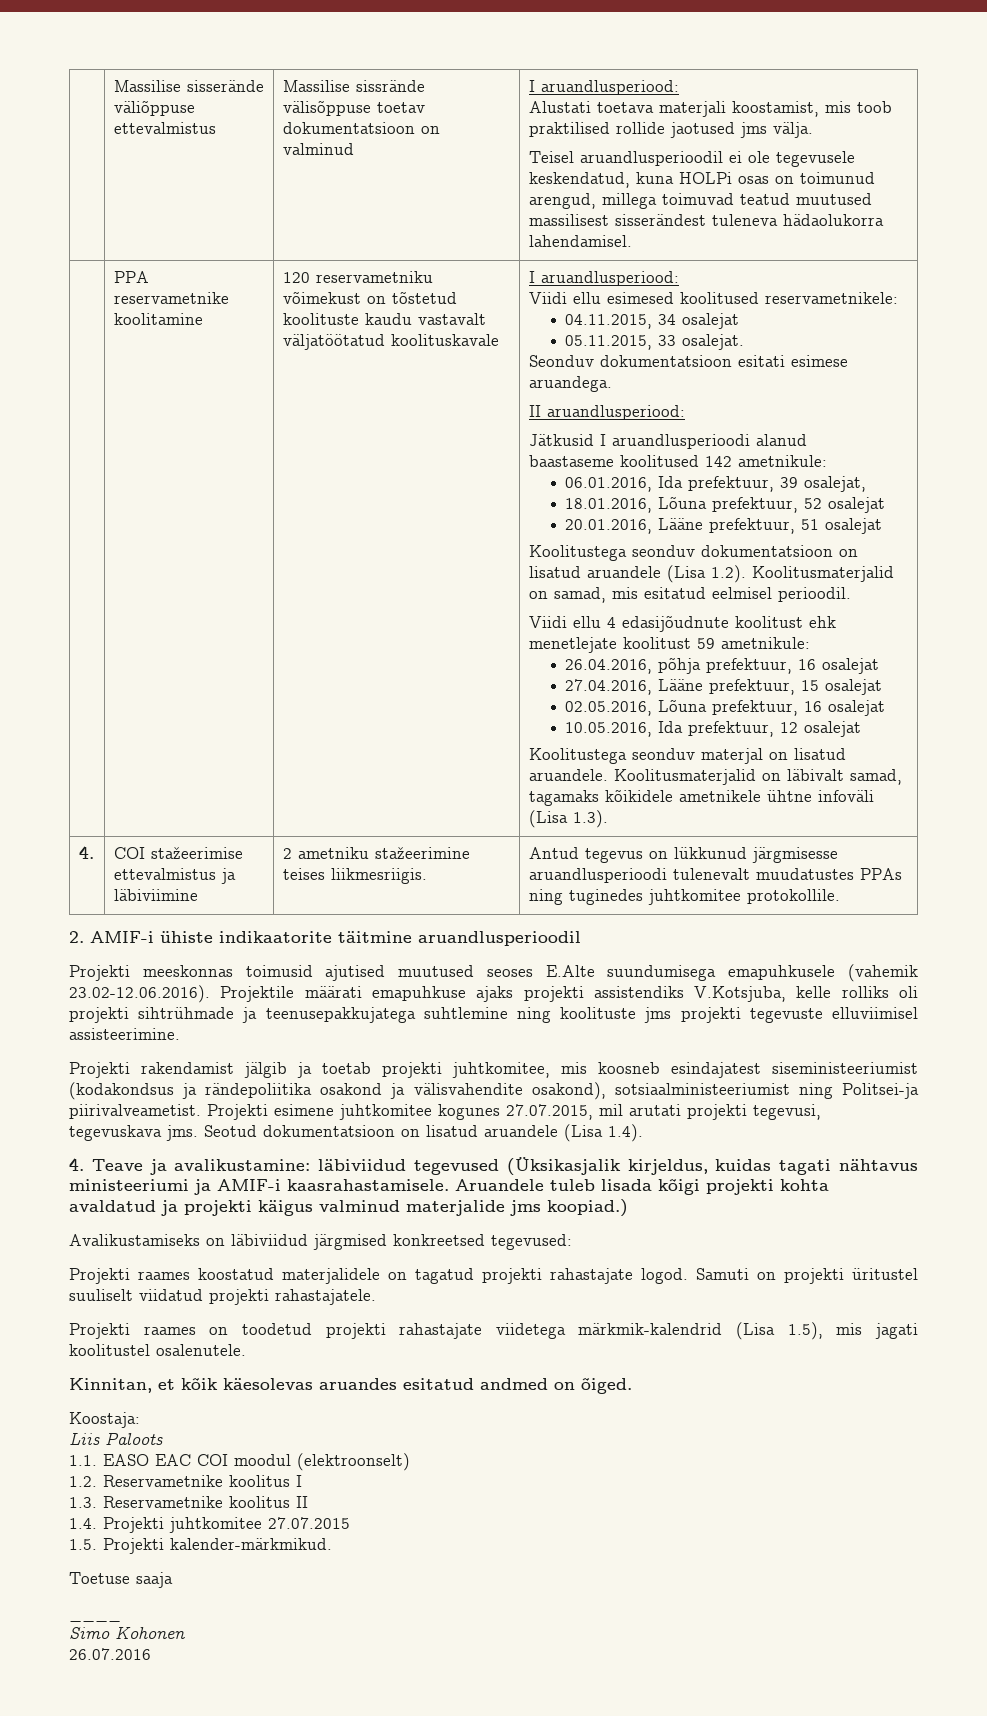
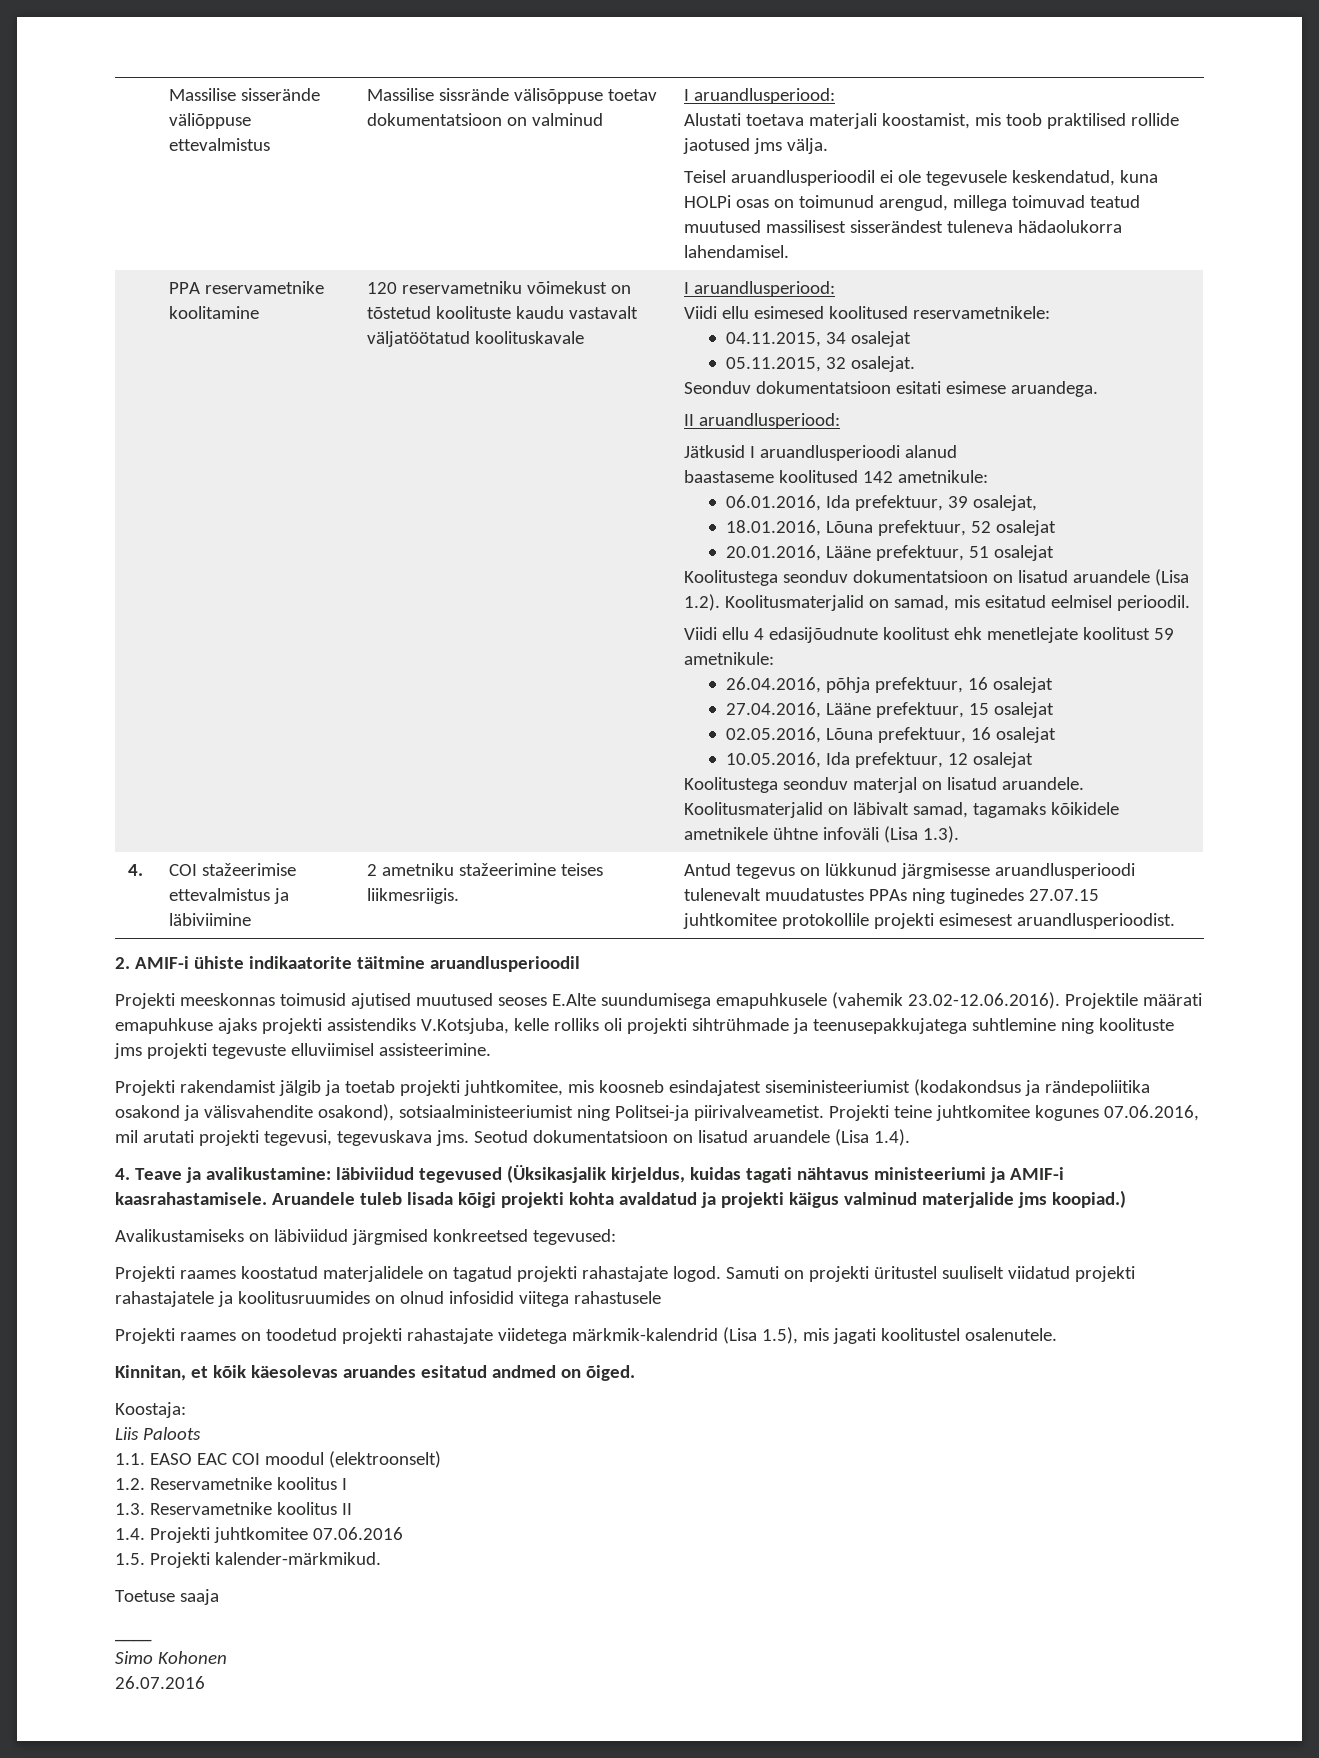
- 05.11.2015, 33 osalejat.
+ 05.11.2015, 32 osalejat.
- 4. | COI stažeerimise ettevalmistus ja läbiviimine | 2 ametniku stažeerimine teises liikmesriigis. | Antud tegevus on lükkunud järgmisesse aruandlusperioodi tulenevalt muudatustes PPAs ning tuginedes juhtkomitee protokollile.
+ 4. | COI stažeerimise ettevalmistus ja läbiviimine | 2 ametniku stažeerimine teises liikmesriigis. | Antud tegevus on lükkunud järgmisesse aruandlusperioodi tulenevalt muudatustes PPAs ning tuginedes 27.07.15 juhtkomitee protokollile projekti esimesest aruandlusperioodist.
- Projekti esimene juhtkomitee kogunes 27.07.2015, mil arutati projekti tegevusi, tegevuskava jms.
+ Projekti teine juhtkomitee kogunes 07.06.2016, mil arutati projekti tegevusi, tegevuskava jms.
- Samuti on projekti üritustel suuliselt viidatud projekti rahastajatele.
+ Samuti on projekti üritustel suuliselt viidatud projekti rahastajatele ja koolitusruumides on olnud infosidid viitega rahastusele
- 1.4. Projekti juhtkomitee 27.07.2015
+ 1.4. Projekti juhtkomitee 07.06.2016

